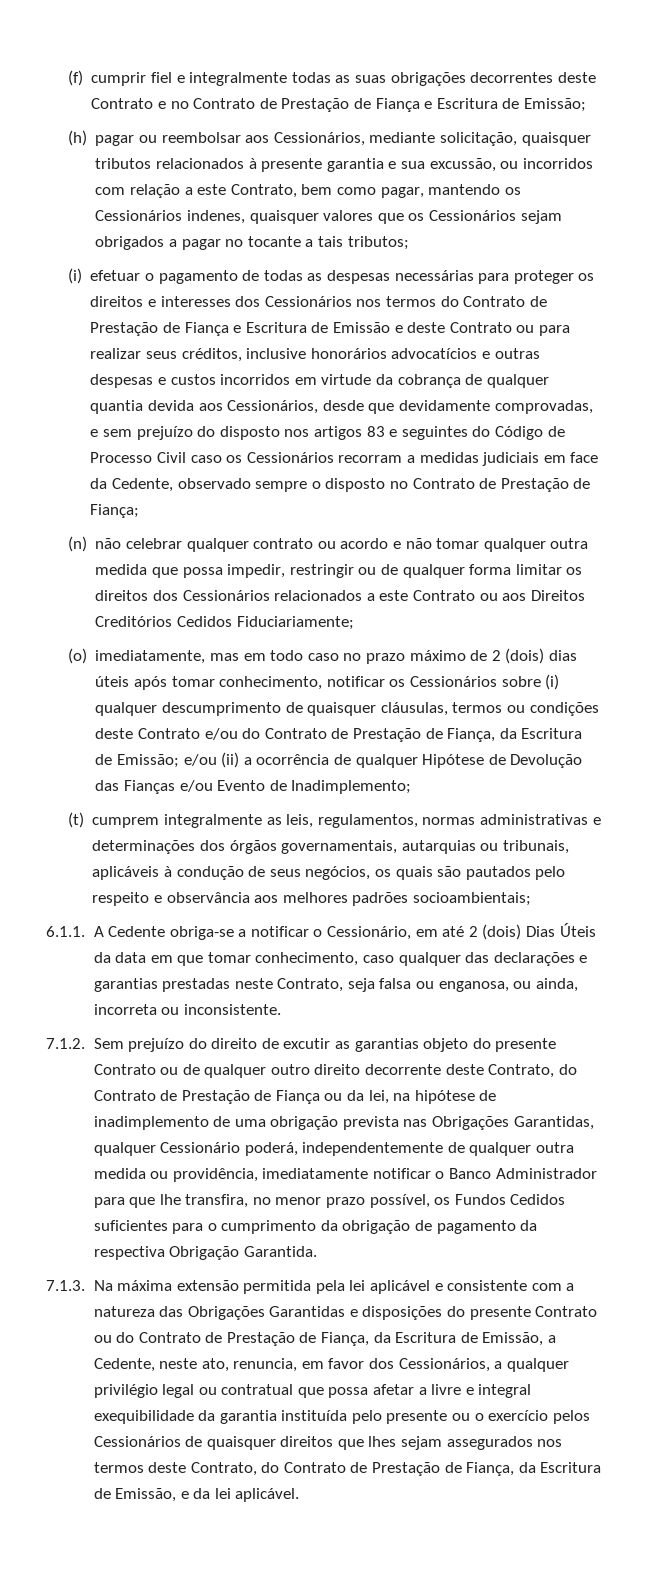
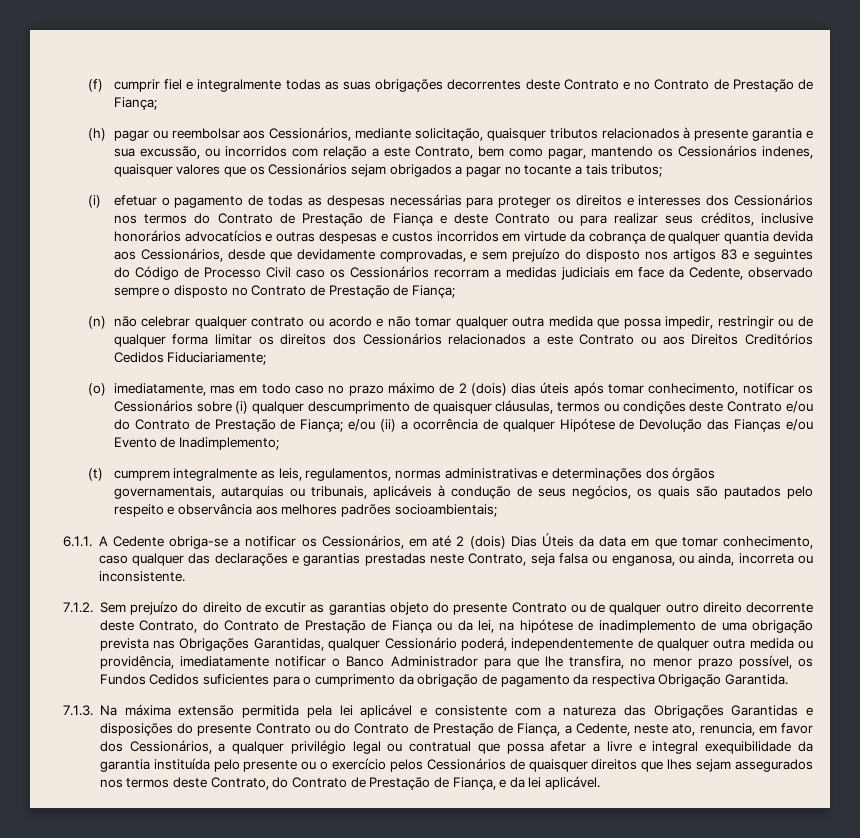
- (f) cumprir fiel e integralmente todas as suas obrigações decorrentes deste Contrato e no Contrato de Prestação de Fiança e Escritura de Emissão;
+ (f) cumprir fiel e integralmente todas as suas obrigações decorrentes deste Contrato e no Contrato de Prestação de Fiança;
- (i) efetuar o pagamento de todas as despesas necessárias para proteger os direitos e interesses dos Cessionários nos termos do Contrato de Prestação de Fiança e Escritura de Emissão e deste Contrato ou para realizar seus créditos, inclusive honorários advocatícios e outras despesas e custos incorridos em virtude da cobrança de qualquer quantia devida aos Cessionários, desde que devidamente comprovadas, e sem prejuízo do disposto nos artigos 83 e seguintes do Código de Processo Civil caso os Cessionários recorram a medidas judiciais em face da Cedente, observado sempre o disposto no Contrato de Prestação de Fiança;
+ (i) efetuar o pagamento de todas as despesas necessárias para proteger os direitos e interesses dos Cessionários nos termos do Contrato de Prestação de Fiança e deste Contrato ou para realizar seus créditos, inclusive honorários advocatícios e outras despesas e custos incorridos em virtude da cobrança de qualquer quantia devida aos Cessionários, desde que devidamente comprovadas, e sem prejuízo do disposto nos artigos 83 e seguintes do Código de Processo Civil caso os Cessionários recorram a medidas judiciais em face da Cedente, observado sempre o disposto no Contrato de Prestação de Fiança;
- (o) imediatamente, mas em todo caso no prazo máximo de 2 (dois) dias úteis após tomar conhecimento, notificar os Cessionários sobre (i) qualquer descumprimento de quaisquer cláusulas, termos ou condições deste Contrato e/ou do Contrato de Prestação de Fiança, da Escritura de Emissão; e/ou (ii) a ocorrência de qualquer Hipótese de Devolução das Fianças e/ou Evento de Inadimplemento;
+ (o) imediatamente, mas em todo caso no prazo máximo de 2 (dois) dias úteis após tomar conhecimento, notificar os Cessionários sobre (i) qualquer descumprimento de quaisquer cláusulas, termos ou condições deste Contrato e/ou do Contrato de Prestação de Fiança; e/ou (ii) a ocorrência de qualquer Hipótese de Devolução das Fianças e/ou Evento de Inadimplemento;
- 6.1.1. A Cedente obriga-se a notificar o Cessionário, em até 2 (dois) Dias Úteis da data em que tomar conhecimento, caso qualquer das declarações e garantias prestadas neste Contrato, seja falsa ou enganosa, ou ainda, incorreta ou inconsistente.
+ 6.1.1. A Cedente obriga-se a notificar os Cessionários, em até 2 (dois) Dias Úteis da data em que tomar conhecimento, caso qualquer das declarações e garantias prestadas neste Contrato, seja falsa ou enganosa, ou ainda, incorreta ou inconsistente.
- 7.1.3. Na máxima extensão permitida pela lei aplicável e consistente com a natureza das Obrigações Garantidas e disposições do presente Contrato ou do Contrato de Prestação de Fiança, da Escritura de Emissão, a Cedente, neste ato, renuncia, em favor dos Cessionários, a qualquer privilégio legal ou contratual que possa afetar a livre e integral exequibilidade da garantia instituída pelo presente ou o exercício pelos Cessionários de quaisquer direitos que lhes sejam assegurados nos termos deste Contrato, do Contrato de Prestação de Fiança, da Escritura de Emissão, e da lei aplicável.
+ 7.1.3. Na máxima extensão permitida pela lei aplicável e consistente com a natureza das Obrigações Garantidas e disposições do presente Contrato ou do Contrato de Prestação de Fiança, a Cedente, neste ato, renuncia, em favor dos Cessionários, a qualquer privilégio legal ou contratual que possa afetar a livre e integral exequibilidade da garantia instituída pelo presente ou o exercício pelos Cessionários de quaisquer direitos que lhes sejam assegurados nos termos deste Contrato, do Contrato de Prestação de Fiança, e da lei aplicável.

